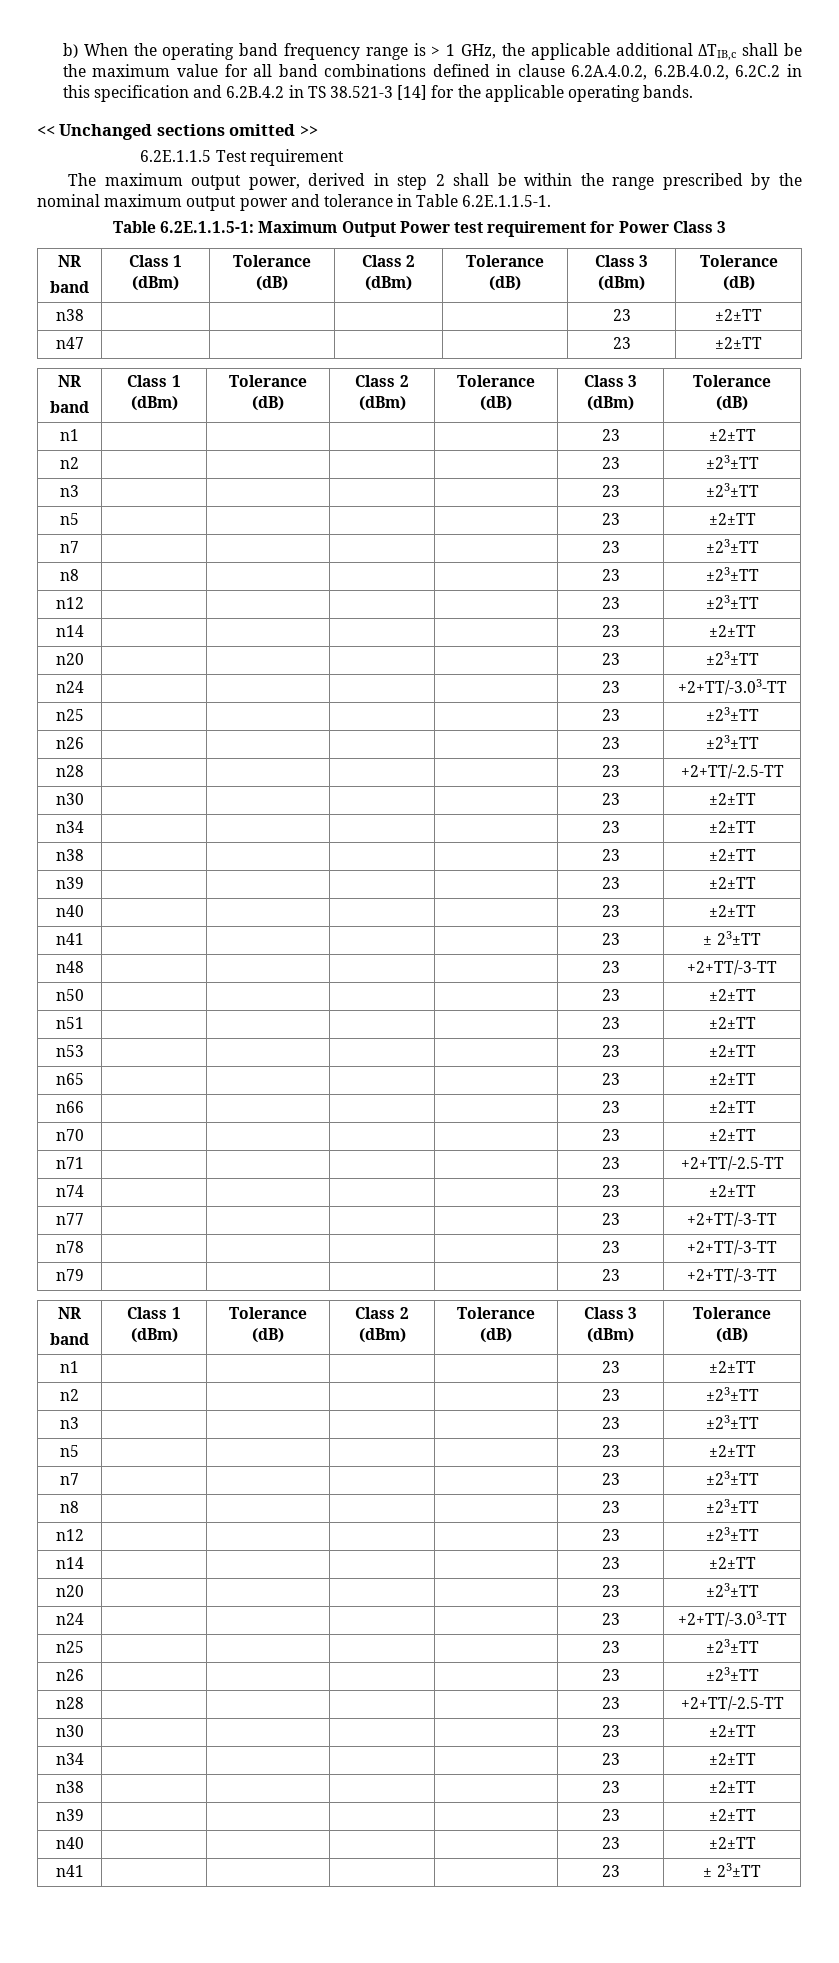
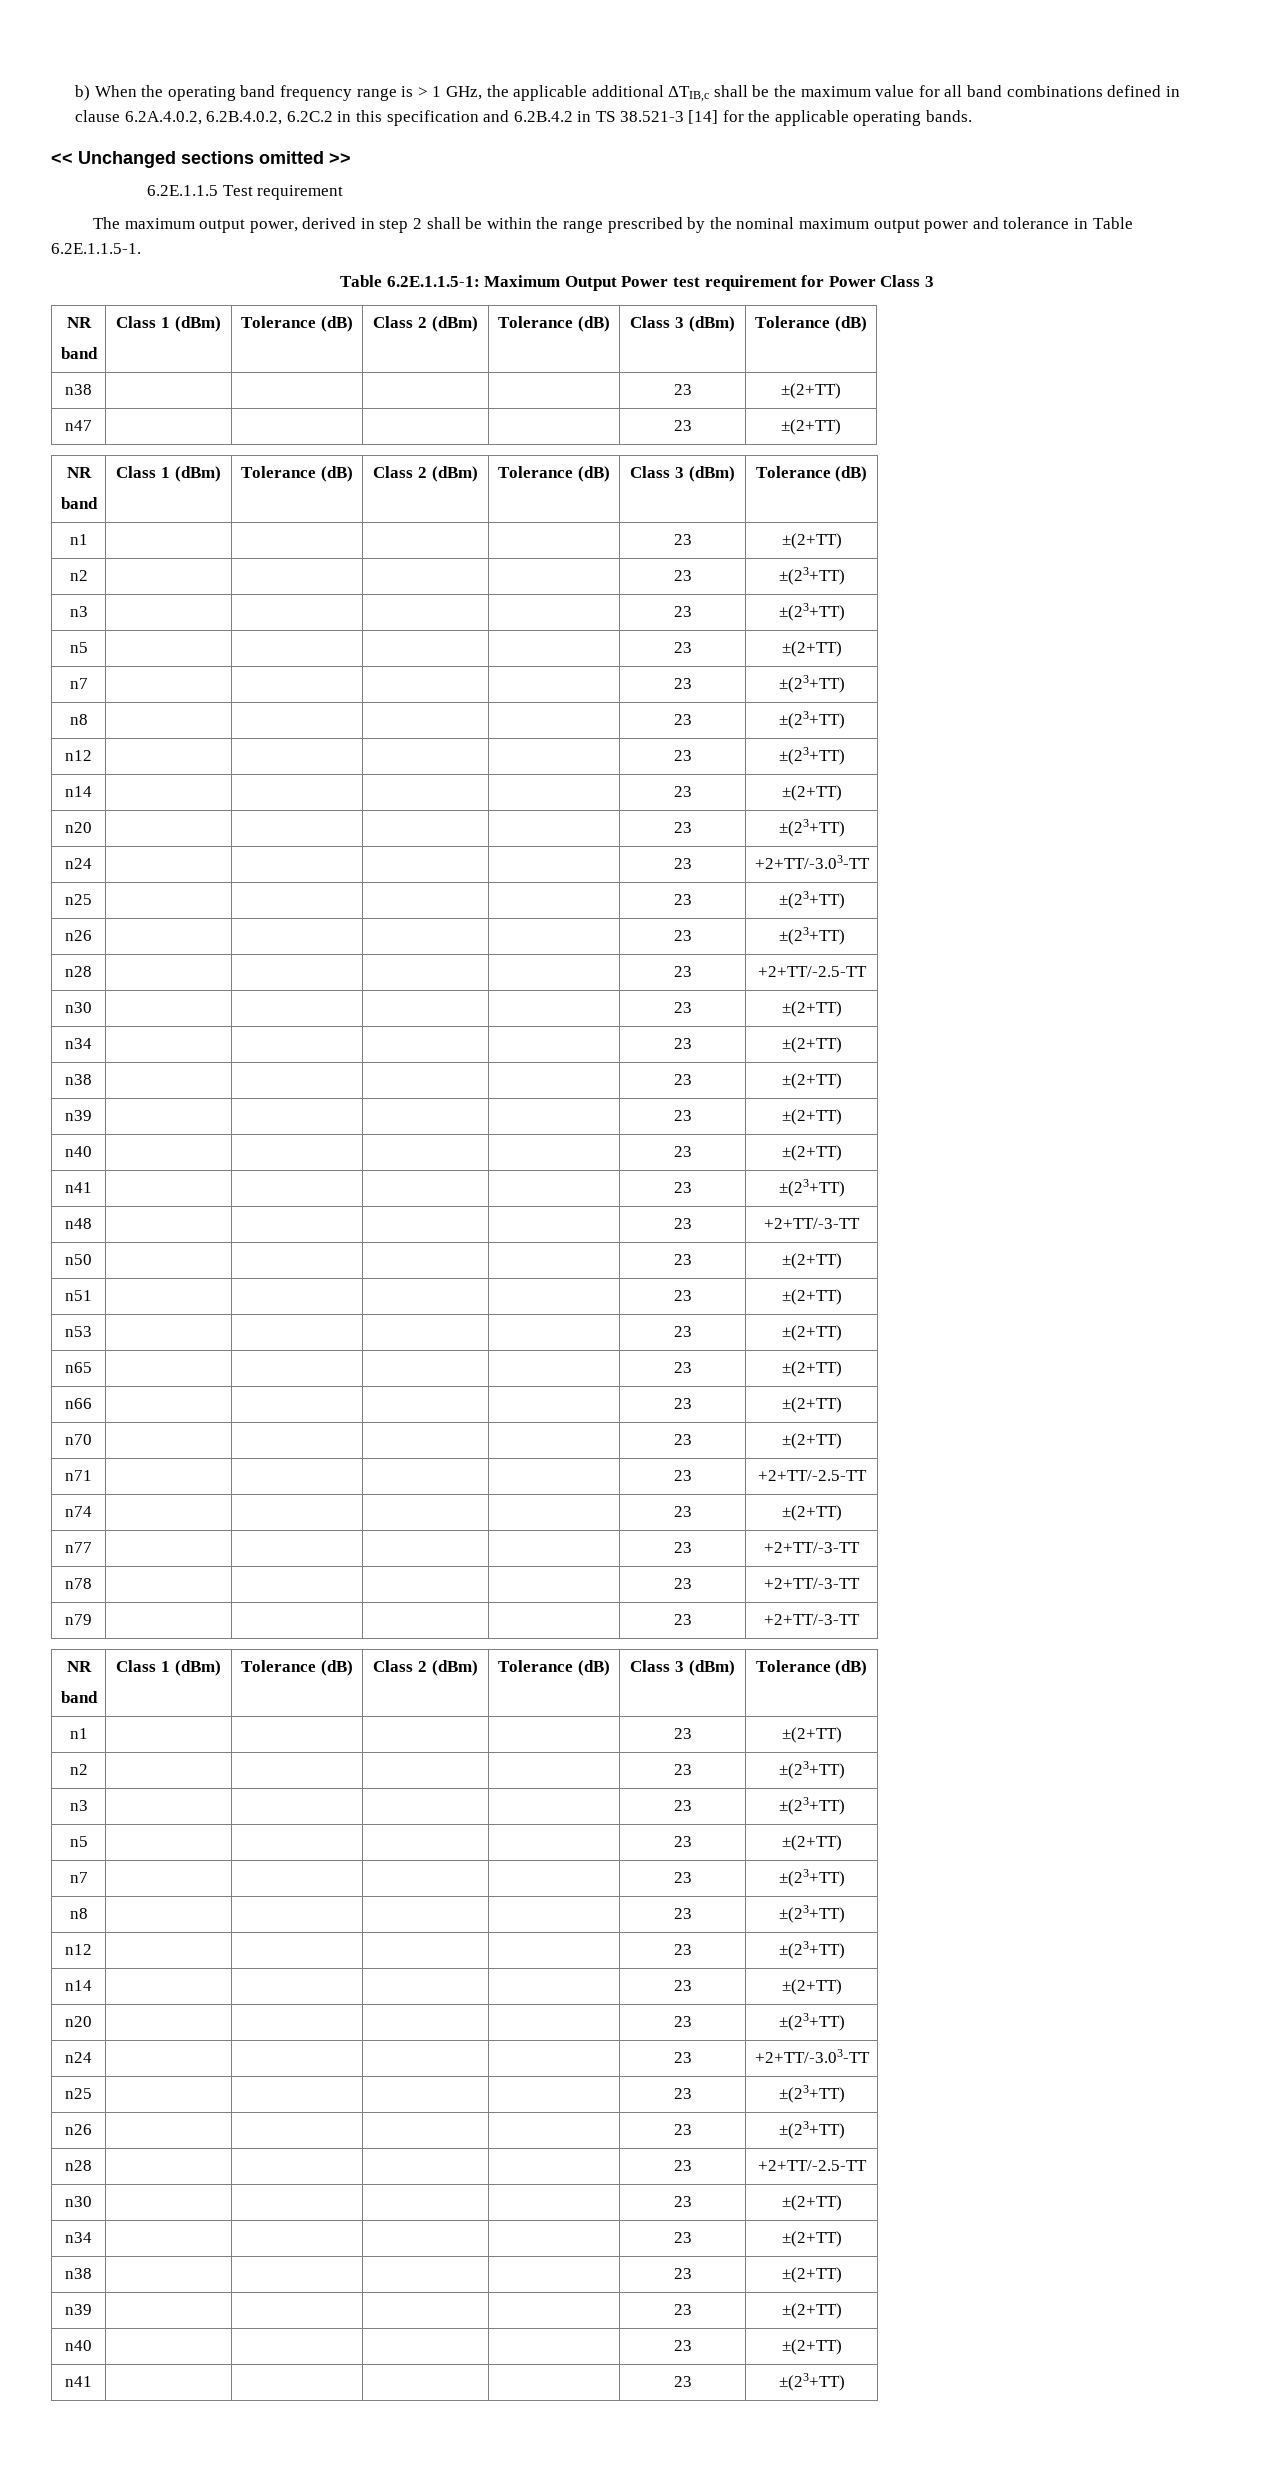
  Table 6.2E.1.1.5-1: Maximum Output Power test requirement for Power Class 3
  NR
  band | Class 1 (dBm) | Tolerance (dB) | Class 2 (dBm) | Tolerance (dB) | Class 3 (dBm) | Tolerance (dB)
- n38 | | | | | 23 | ±2±TT
+ n38 | | | | | 23 | ±(2+TT)
- n47 | | | | | 23 | ±2±TT
+ n47 | | | | | 23 | ±(2+TT)
  NR
  band | Class 1 (dBm) | Tolerance (dB) | Class 2 (dBm) | Tolerance (dB) | Class 3 (dBm) | Tolerance (dB)
- n1 | | | | | 23 | ±2±TT
- n2 | | | | | 23 | ±23±TT
- n3 | | | | | 23 | ±23±TT
- n5 | | | | | 23 | ±2±TT
- n7 | | | | | 23 | ±23±TT
- n8 | | | | | 23 | ±23±TT
- n12 | | | | | 23 | ±23±TT
- n14 | | | | | 23 | ±2±TT
- n20 | | | | | 23 | ±23±TT
+ n1 | | | | | 23 | ±(2+TT)
+ n2 | | | | | 23 | ±(23+TT)
+ n3 | | | | | 23 | ±(23+TT)
+ n5 | | | | | 23 | ±(2+TT)
+ n7 | | | | | 23 | ±(23+TT)
+ n8 | | | | | 23 | ±(23+TT)
+ n12 | | | | | 23 | ±(23+TT)
+ n14 | | | | | 23 | ±(2+TT)
+ n20 | | | | | 23 | ±(23+TT)
  n24 | | | | | 23 | +2+TT/-3.03-TT
- n25 | | | | | 23 | ±23±TT
- n26 | | | | | 23 | ±23±TT
+ n25 | | | | | 23 | ±(23+TT)
+ n26 | | | | | 23 | ±(23+TT)
  n28 | | | | | 23 | +2+TT/-2.5-TT
- n30 | | | | | 23 | ±2±TT
- n34 | | | | | 23 | ±2±TT
- n38 | | | | | 23 | ±2±TT
- n39 | | | | | 23 | ±2±TT
- n40 | | | | | 23 | ±2±TT
- n41 | | | | | 23 | ± 23±TT
+ n30 | | | | | 23 | ±(2+TT)
+ n34 | | | | | 23 | ±(2+TT)
+ n38 | | | | | 23 | ±(2+TT)
+ n39 | | | | | 23 | ±(2+TT)
+ n40 | | | | | 23 | ±(2+TT)
+ n41 | | | | | 23 | ±(23+TT)
- n50 | | | | | 23 | ±2±TT
+ n50 | | | | | 23 | ±(2+TT)
- n51 | | | | | 23 | ±2±TT
+ n51 | | | | | 23 | ±(2+TT)
- n53 | | | | | 23 | ±2±TT
+ n53 | | | | | 23 | ±(2+TT)
- n65 | | | | | 23 | ±2±TT
+ n65 | | | | | 23 | ±(2+TT)
- n66 | | | | | 23 | ±2±TT
+ n66 | | | | | 23 | ±(2+TT)
- n70 | | | | | 23 | ±2±TT
+ n70 | | | | | 23 | ±(2+TT)
- n74 | | | | | 23 | ±2±TT
+ n74 | | | | | 23 | ±(2+TT)
  n79 | | | | | 23 | +2+TT/-3-TT
  NR
  band | Class 1 (dBm) | Tolerance (dB) | Class 2 (dBm) | Tolerance (dB) | Class 3 (dBm) | Tolerance (dB)
- n1 | | | | | 23 | ±2±TT
- n2 | | | | | 23 | ±23±TT
- n3 | | | | | 23 | ±23±TT
- n5 | | | | | 23 | ±2±TT
- n7 | | | | | 23 | ±23±TT
- n8 | | | | | 23 | ±23±TT
- n12 | | | | | 23 | ±23±TT
- n14 | | | | | 23 | ±2±TT
- n20 | | | | | 23 | ±23±TT
+ n1 | | | | | 23 | ±(2+TT)
+ n2 | | | | | 23 | ±(23+TT)
+ n3 | | | | | 23 | ±(23+TT)
+ n5 | | | | | 23 | ±(2+TT)
+ n7 | | | | | 23 | ±(23+TT)
+ n8 | | | | | 23 | ±(23+TT)
+ n12 | | | | | 23 | ±(23+TT)
+ n14 | | | | | 23 | ±(2+TT)
+ n20 | | | | | 23 | ±(23+TT)
  n24 | | | | | 23 | +2+TT/-3.03-TT
- n25 | | | | | 23 | ±23±TT
- n26 | | | | | 23 | ±23±TT
+ n25 | | | | | 23 | ±(23+TT)
+ n26 | | | | | 23 | ±(23+TT)
  n28 | | | | | 23 | +2+TT/-2.5-TT
- n30 | | | | | 23 | ±2±TT
- n34 | | | | | 23 | ±2±TT
- n38 | | | | | 23 | ±2±TT
- n39 | | | | | 23 | ±2±TT
- n40 | | | | | 23 | ±2±TT
- n41 | | | | | 23 | ± 23±TT
+ n30 | | | | | 23 | ±(2+TT)
+ n34 | | | | | 23 | ±(2+TT)
+ n38 | | | | | 23 | ±(2+TT)
+ n39 | | | | | 23 | ±(2+TT)
+ n40 | | | | | 23 | ±(2+TT)
+ n41 | | | | | 23 | ±(23+TT)

